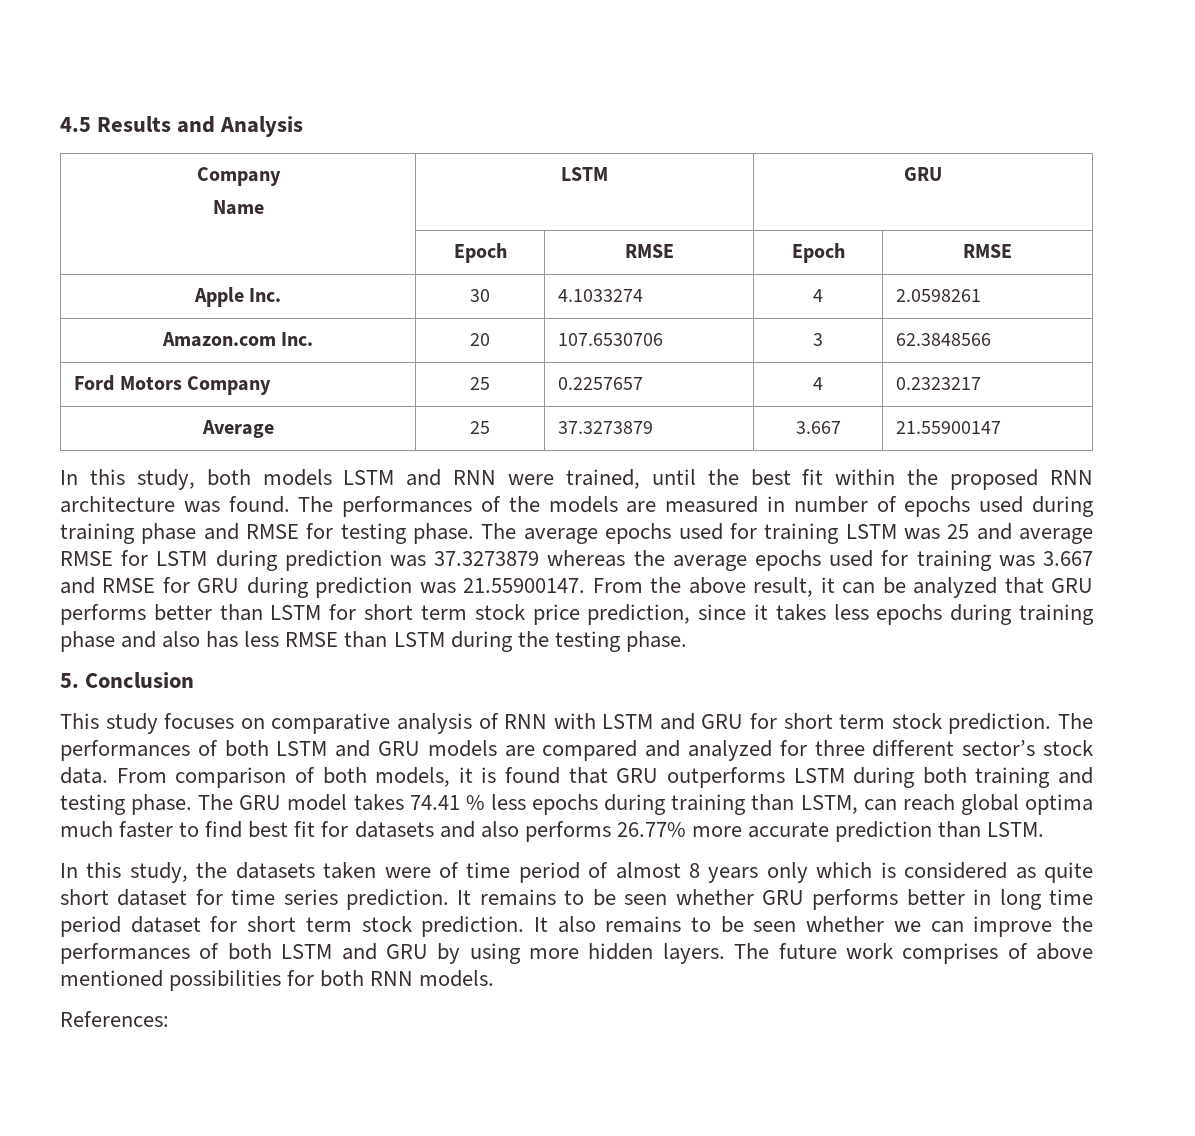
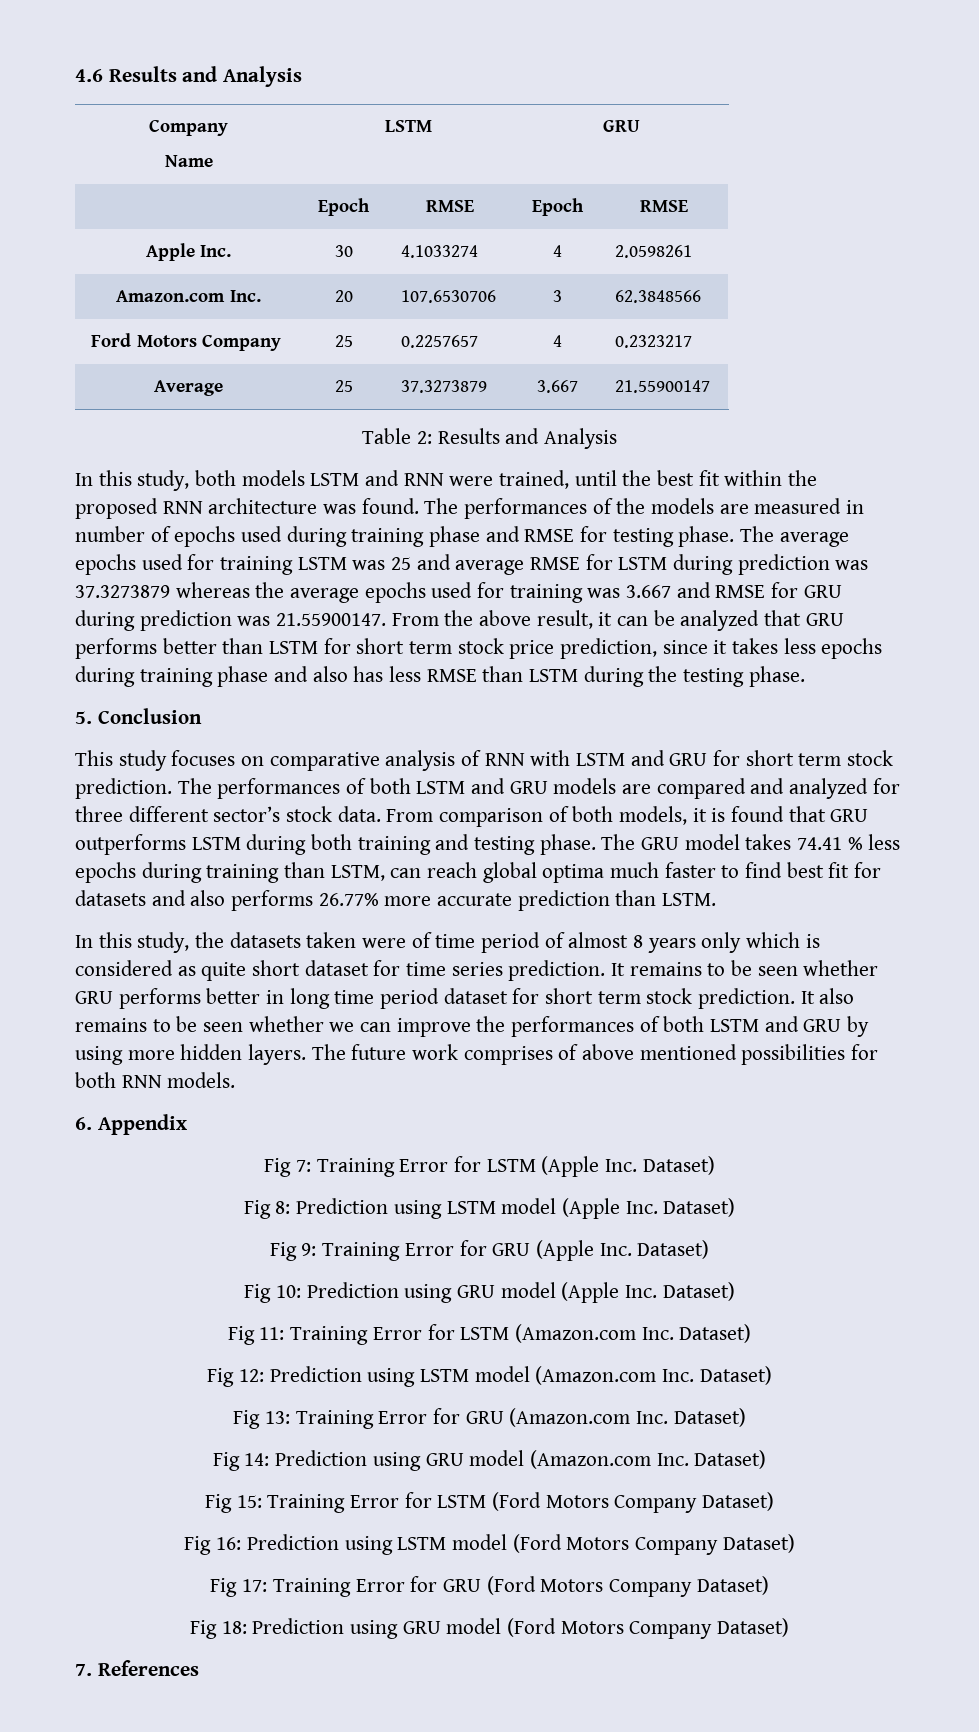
- 4.5 Results and Analysis
+ 4.6 Results and Analysis
+ Table 2: Results and Analysis
- References:
+ 6. Appendix
+ Fig 7: Training Error for LSTM (Apple Inc. Dataset)
+ Fig 8: Prediction using LSTM model (Apple Inc. Dataset)
+ Fig 9: Training Error for GRU (Apple Inc. Dataset)
+ Fig 10: Prediction using GRU model (Apple Inc. Dataset)
+ Fig 11: Training Error for LSTM (Amazon.com Inc. Dataset)
+ Fig 12: Prediction using LSTM model (Amazon.com Inc. Dataset)
+ Fig 13: Training Error for GRU (Amazon.com Inc. Dataset)
+ Fig 14: Prediction using GRU model (Amazon.com Inc. Dataset)
+ Fig 15: Training Error for LSTM (Ford Motors Company Dataset)
+ Fig 16: Prediction using LSTM model (Ford Motors Company Dataset)
+ Fig 17: Training Error for GRU (Ford Motors Company Dataset)
+ Fig 18: Prediction using GRU model (Ford Motors Company Dataset)
+ 7. References

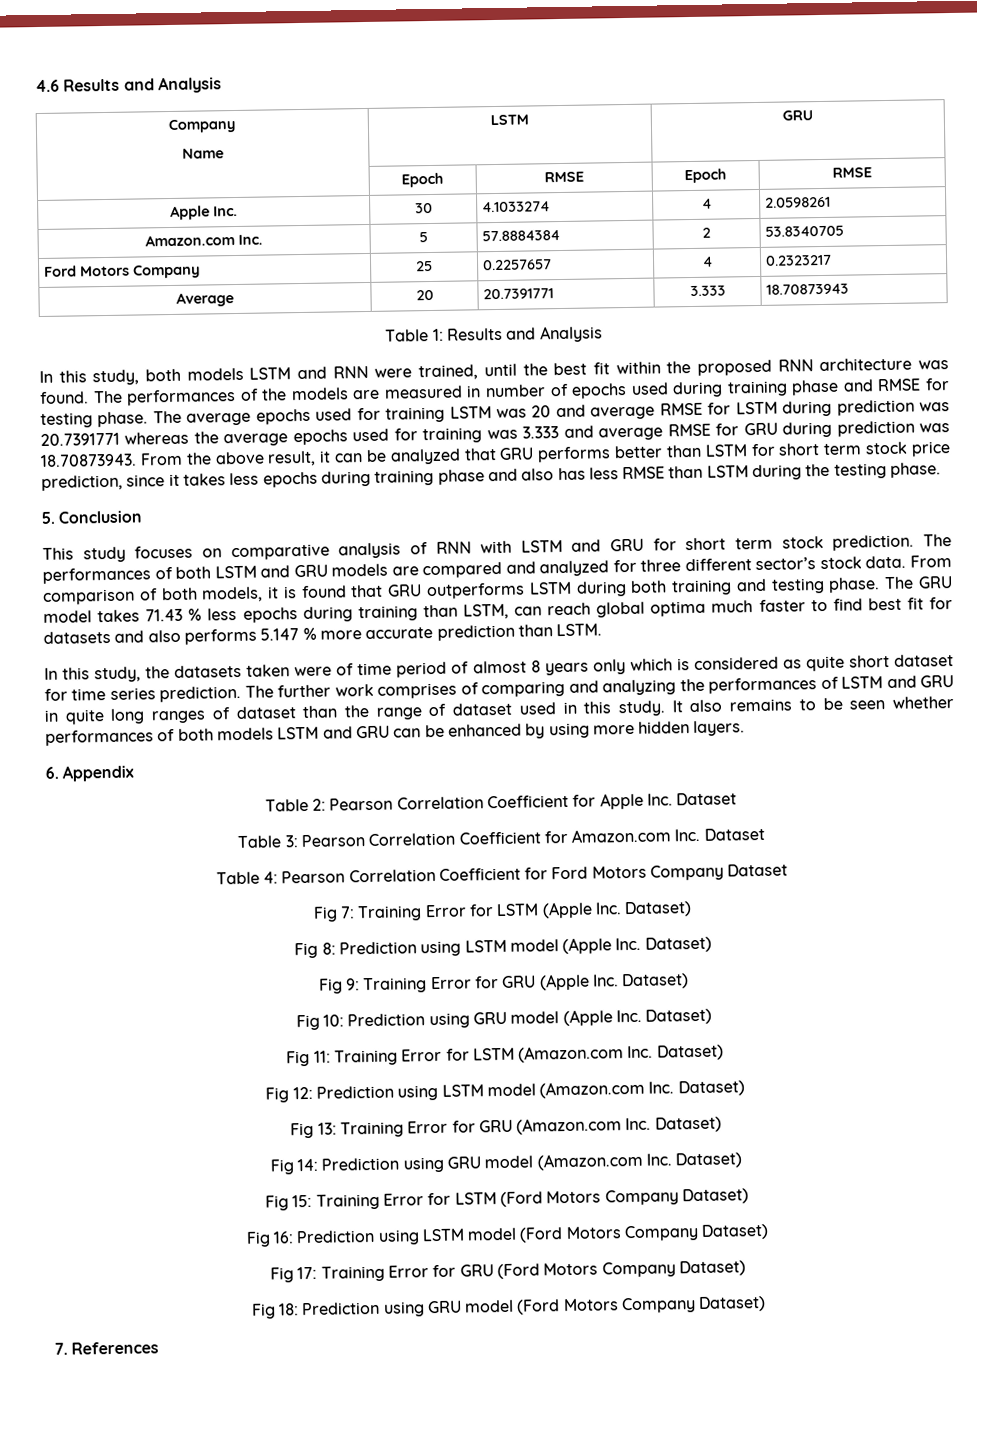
- Amazon.com Inc. | 20 | 107.6530706 | 3 | 62.3848566
+ Amazon.com Inc. | 5 | 57.8884384 | 2 | 53.8340705
- Average | 25 | 37.3273879 | 3.667 | 21.55900147
- Table 2: Results and Analysis
+ Average | 20 | 20.7391771 | 3.333 | 18.70873943
+ Table 1: Results and Analysis
- The average epochs used for training LSTM was 25 and average RMSE for LSTM during prediction was 37.3273879 whereas the average epochs used for training was 3.667 and RMSE for GRU during prediction was 21.55900147. From the above result, it can be analyzed that GRU performs better than LSTM for short term stock price prediction, since it takes less epochs during training phase and also has less RMSE than LSTM during the testing phase.
+ The average epochs used for training LSTM was 20 and average RMSE for LSTM during prediction was 20.7391771 whereas the average epochs used for training was 3.333 and average RMSE for GRU during prediction was 18.70873943. From the above result, it can be analyzed that GRU performs better than LSTM for short term stock price prediction, since it takes less epochs during training phase and also has less RMSE than LSTM during the testing phase.
- The GRU model takes 74.41 % less epochs during training than LSTM, can reach global optima much faster to find best fit for datasets and also performs 26.77% more accurate prediction than LSTM.
+ The GRU model takes 71.43 % less epochs during training than LSTM, can reach global optima much faster to find best fit for datasets and also performs 5.147 % more accurate prediction than LSTM.
- It remains to be seen whether GRU performs better in long time period dataset for short term stock prediction.
+ The further work comprises of comparing and analyzing the performances of LSTM and GRU in quite long ranges of dataset than the range of dataset used in this study.
- It also remains to be seen whether we can improve the performances of both LSTM and GRU by using more hidden layers. The future work comprises of above mentioned possibilities for both RNN models.
+ It also remains to be seen whether performances of both models LSTM and GRU can be enhanced by using more hidden layers.
  6. Appendix
+ Table 2: Pearson Correlation Coefficient for Apple Inc. Dataset
+ Table 3: Pearson Correlation Coefficient for Amazon.com Inc. Dataset
+ Table 4: Pearson Correlation Coefficient for Ford Motors Company Dataset

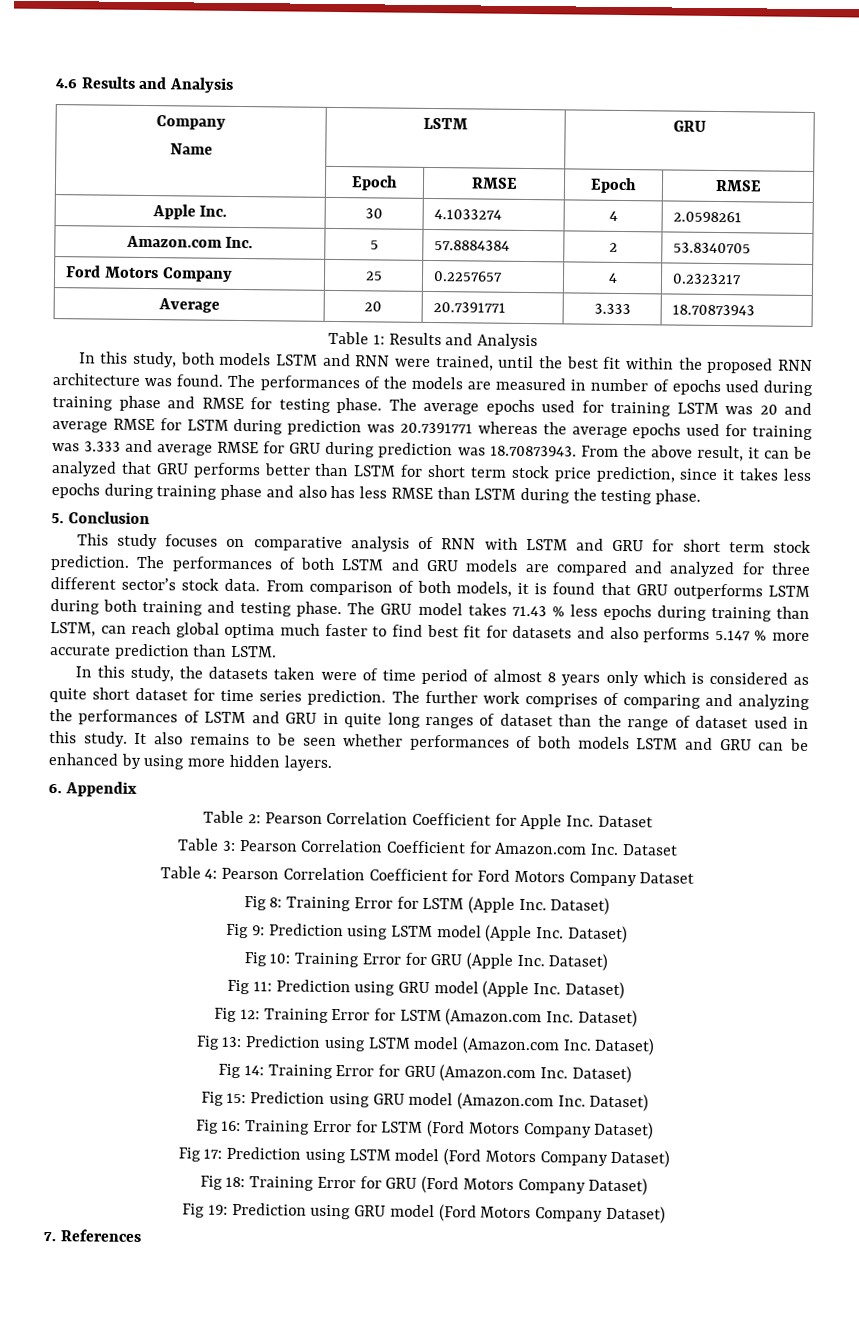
- Fig 7: Training Error for LSTM (Apple Inc. Dataset)
+ Fig 8: Training Error for LSTM (Apple Inc. Dataset)
- Fig 8: Prediction using LSTM model (Apple Inc. Dataset)
+ Fig 9: Prediction using LSTM model (Apple Inc. Dataset)
- Fig 9: Training Error for GRU (Apple Inc. Dataset)
+ Fig 10: Training Error for GRU (Apple Inc. Dataset)
- Fig 10: Prediction using GRU model (Apple Inc. Dataset)
+ Fig 11: Prediction using GRU model (Apple Inc. Dataset)
- Fig 11: Training Error for LSTM (Amazon.com Inc. Dataset)
+ Fig 12: Training Error for LSTM (Amazon.com Inc. Dataset)
- Fig 12: Prediction using LSTM model (Amazon.com Inc. Dataset)
+ Fig 13: Prediction using LSTM model (Amazon.com Inc. Dataset)
- Fig 13: Training Error for GRU (Amazon.com Inc. Dataset)
+ Fig 14: Training Error for GRU (Amazon.com Inc. Dataset)
- Fig 14: Prediction using GRU model (Amazon.com Inc. Dataset)
+ Fig 15: Prediction using GRU model (Amazon.com Inc. Dataset)
- Fig 15: Training Error for LSTM (Ford Motors Company Dataset)
+ Fig 16: Training Error for LSTM (Ford Motors Company Dataset)
- Fig 16: Prediction using LSTM model (Ford Motors Company Dataset)
+ Fig 17: Prediction using LSTM model (Ford Motors Company Dataset)
- Fig 17: Training Error for GRU (Ford Motors Company Dataset)
+ Fig 18: Training Error for GRU (Ford Motors Company Dataset)
- Fig 18: Prediction using GRU model (Ford Motors Company Dataset)
+ Fig 19: Prediction using GRU model (Ford Motors Company Dataset)

